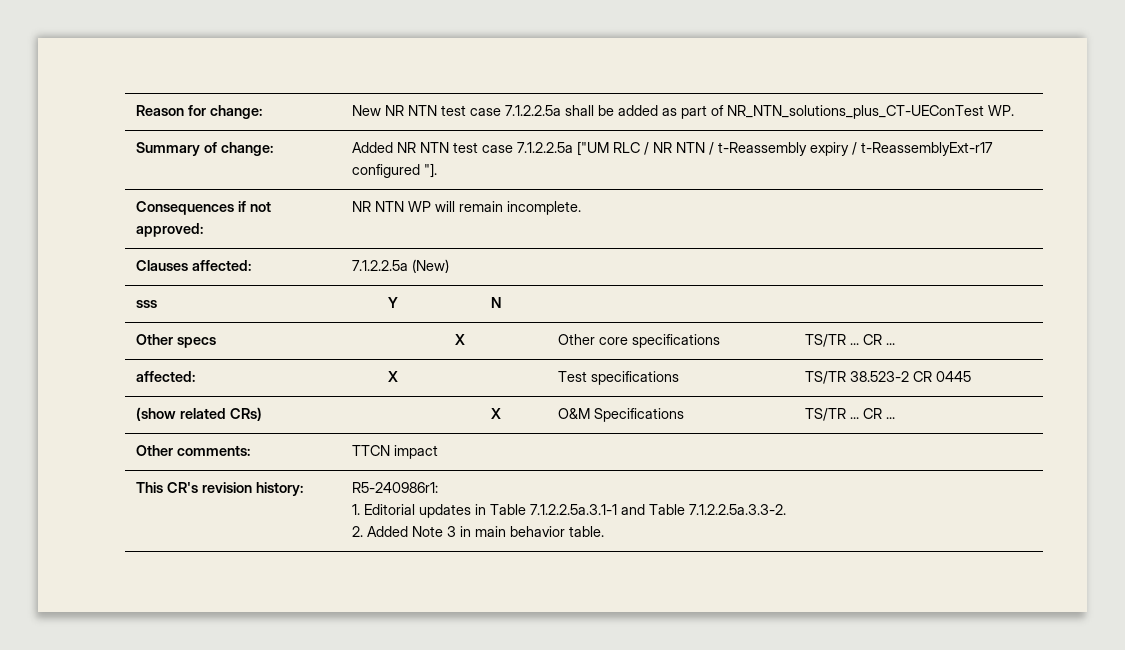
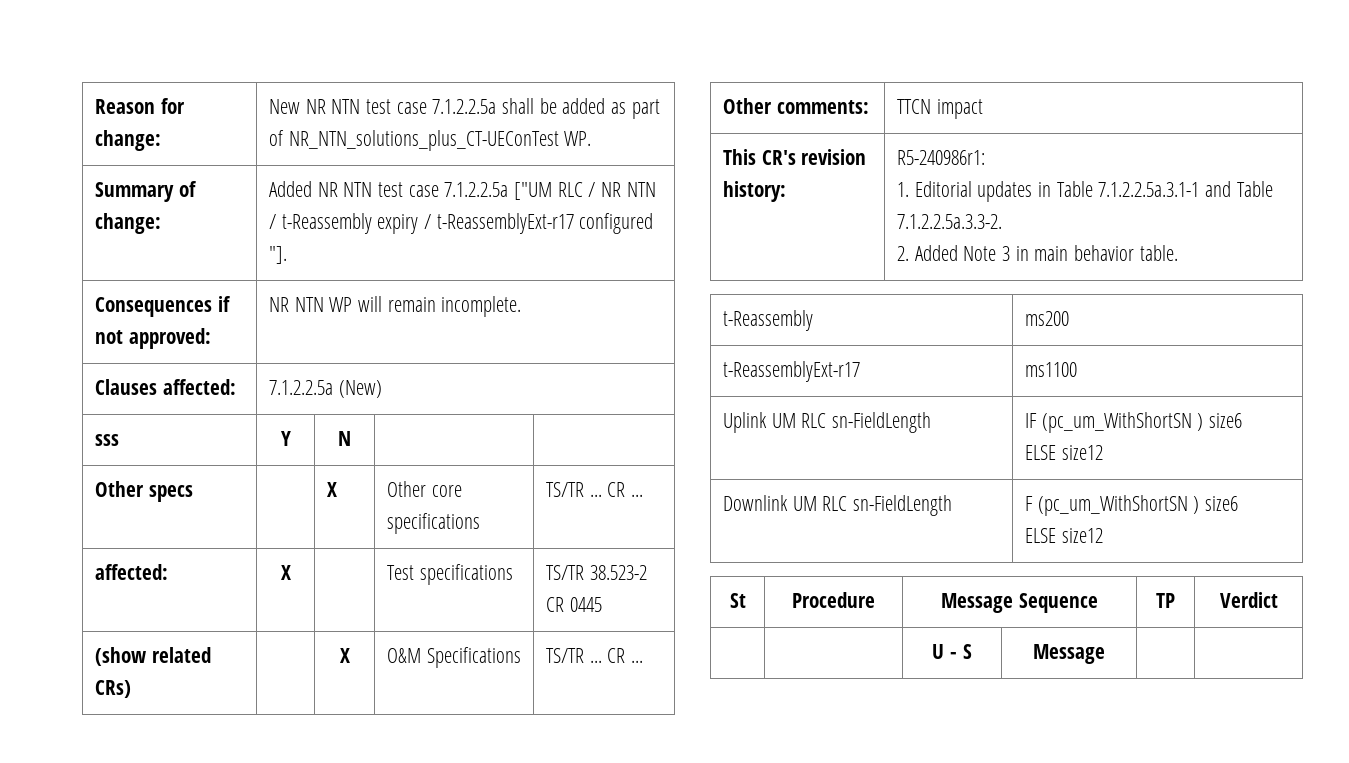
+ t-Reassembly | ms200
+ t-ReassemblyExt-r17 | ms1100
+ Uplink UM RLC sn-FieldLength | IF (pc_um_WithShortSN ) size6
+ ELSE size12
+ Downlink UM RLC sn-FieldLength | F (pc_um_WithShortSN ) size6
+ ELSE size12
+ St | Procedure | Message Sequence | TP | Verdict
+ | | U - S | Message | |

